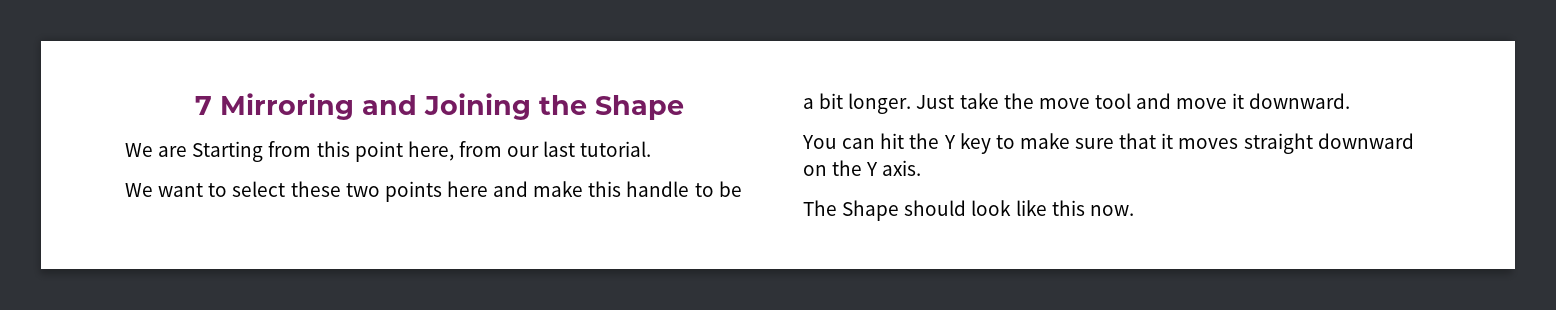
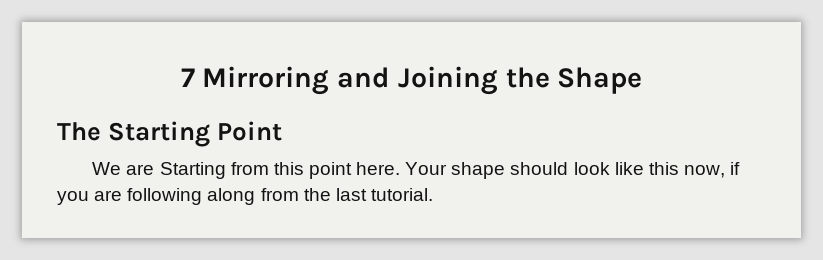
+ The Starting Point
- We are Starting from this point here, from our last tutorial.
- We want to select these two points here and make this handle to be a bit longer. Just take the move tool and move it downward.
- You can hit the Y key to make sure that it moves straight downward on the Y axis.
- The Shape should look like this now.
+ We are Starting from this point here. Your shape should look like this now, if you are following along from the last tutorial.

